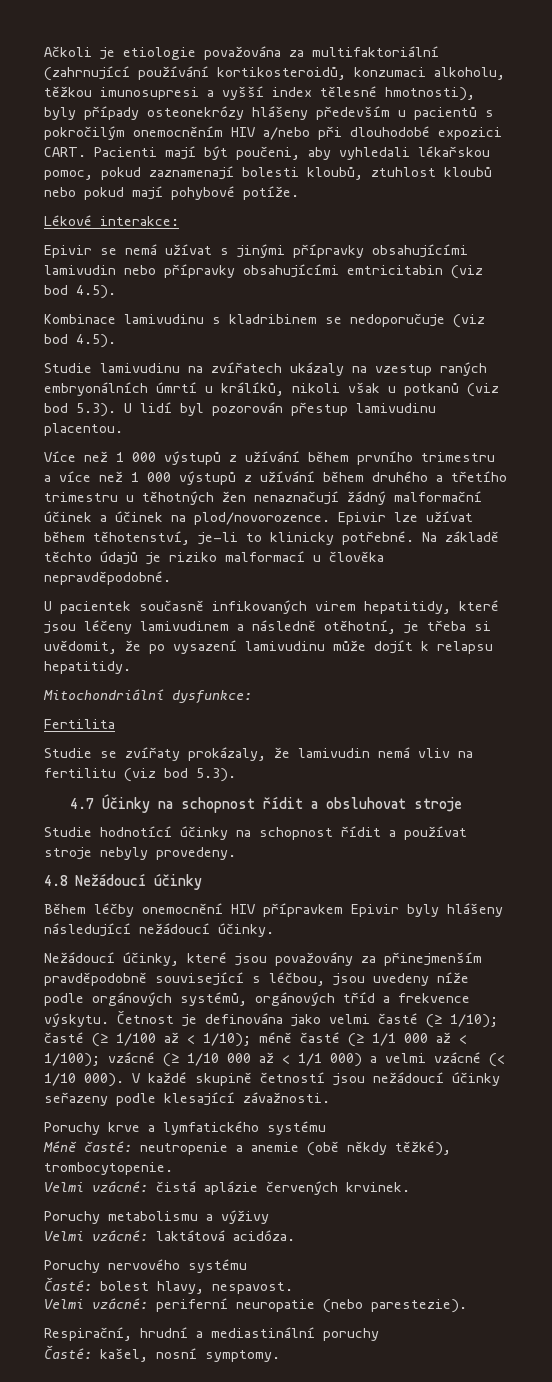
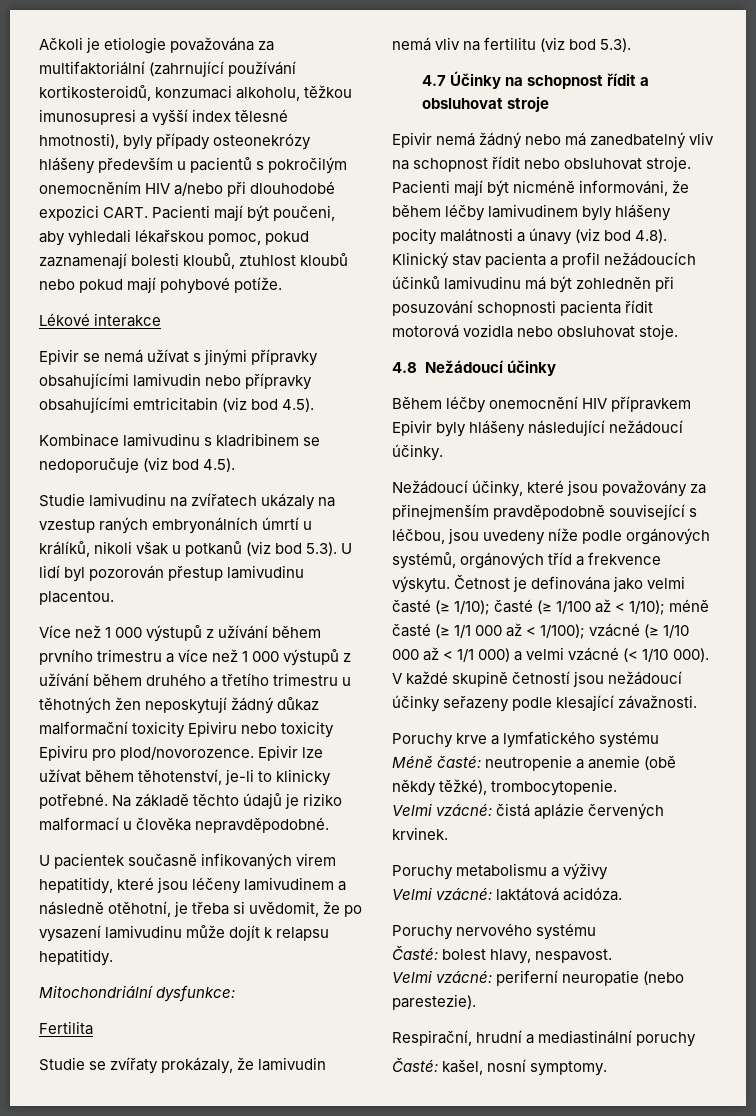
- Lékové interakce:
+ Lékové interakce
- Více než 1 000 výstupů z užívání během prvního trimestru a více než 1 000 výstupů z užívání během druhého a třetího trimestru u těhotných žen nenaznačují žádný malformační účinek a účinek na plod/novorozence.
+ Více než 1 000 výstupů z užívání během prvního trimestru a více než 1 000 výstupů z užívání během druhého a třetího trimestru u těhotných žen neposkytují žádný důkaz malformační toxicity Epiviru nebo toxicity Epiviru pro plod/novorozence.
- Studie hodnotící účinky na schopnost řídit a používat stroje nebyly provedeny.
+ Epivir nemá žádný nebo má zanedbatelný vliv na schopnost řídit nebo obsluhovat stroje. Pacienti mají být nicméně informováni, že během léčby lamivudinem byly hlášeny pocity malátnosti a únavy (viz bod 4.8). Klinický stav pacienta a profil nežádoucích účinků lamivudinu má být zohledněn při posuzování schopnosti pacienta řídit motorová vozidla nebo obsluhovat stoje.

